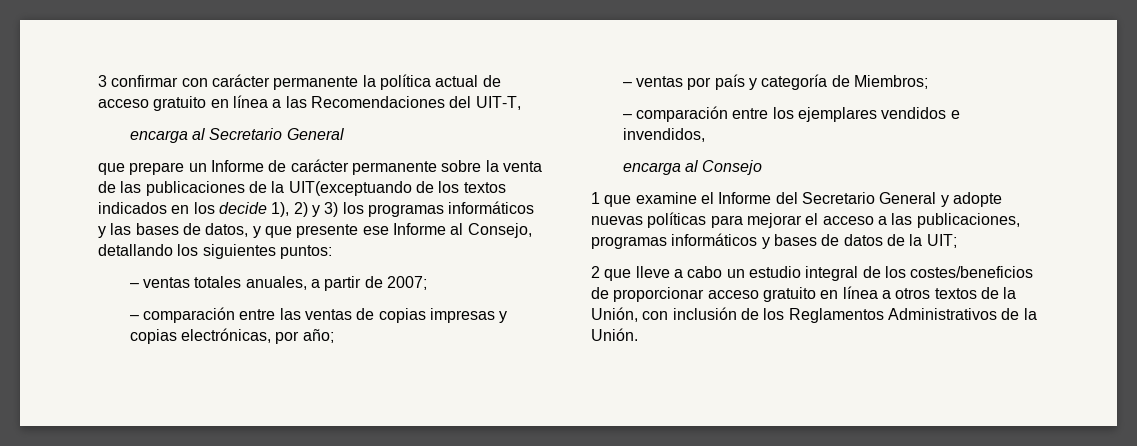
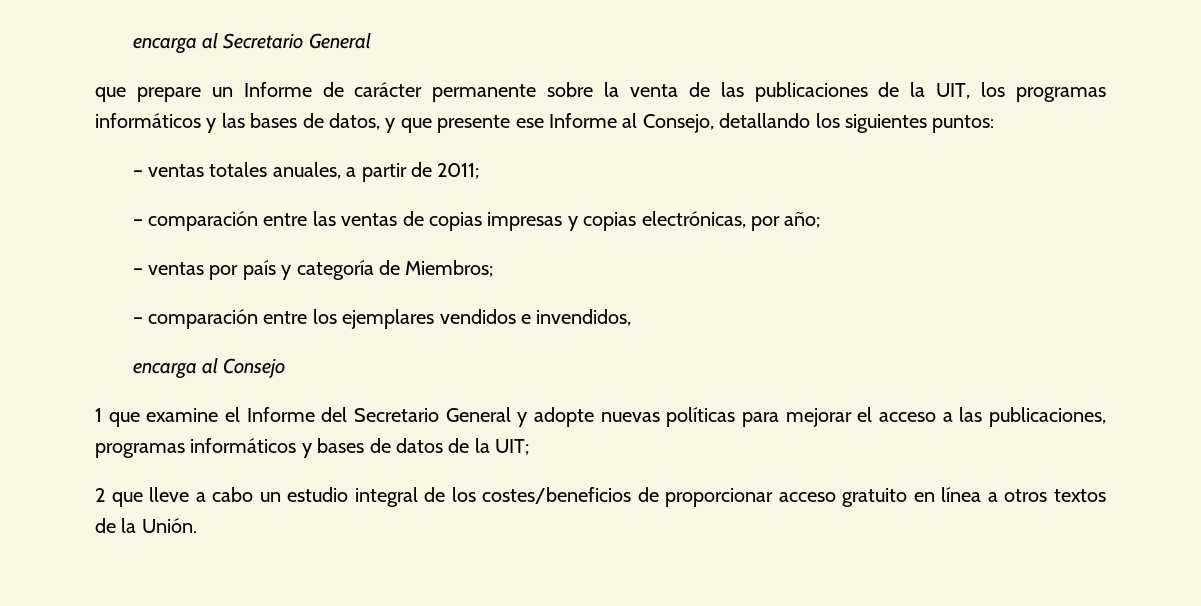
- 3 confirmar con carácter permanente la política actual de acceso gratuito en línea a las Recomendaciones del UIT-T,
- que prepare un Informe de carácter permanente sobre la venta de las publicaciones de la UIT(exceptuando de los textos indicados en los decide 1), 2) y 3) los programas informáticos y las bases de datos, y que presente ese Informe al Consejo, detallando los siguientes puntos:
+ que prepare un Informe de carácter permanente sobre la venta de las publicaciones de la UIT, los programas informáticos y las bases de datos, y que presente ese Informe al Consejo, detallando los siguientes puntos:
- – ventas totales anuales, a partir de 2007;
+ – ventas totales anuales, a partir de 2011;
- 2 que lleve a cabo un estudio integral de los costes/beneficios de proporcionar acceso gratuito en línea a otros textos de la Unión, con inclusión de los Reglamentos Administrativos de la Unión.
+ 2 que lleve a cabo un estudio integral de los costes/beneficios de proporcionar acceso gratuito en línea a otros textos de la Unión.

